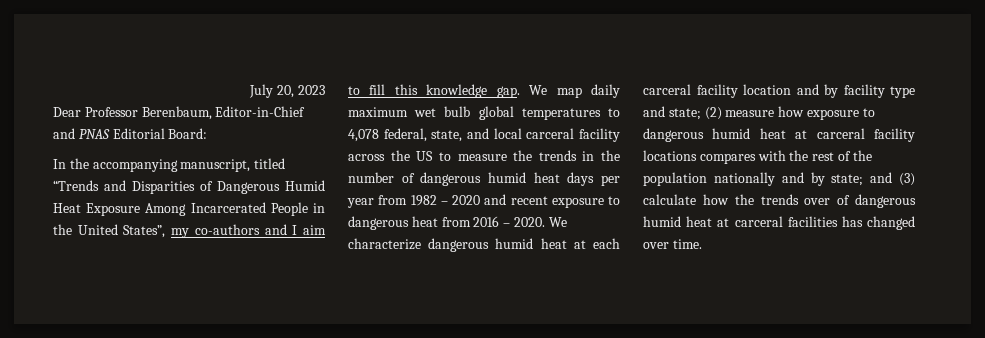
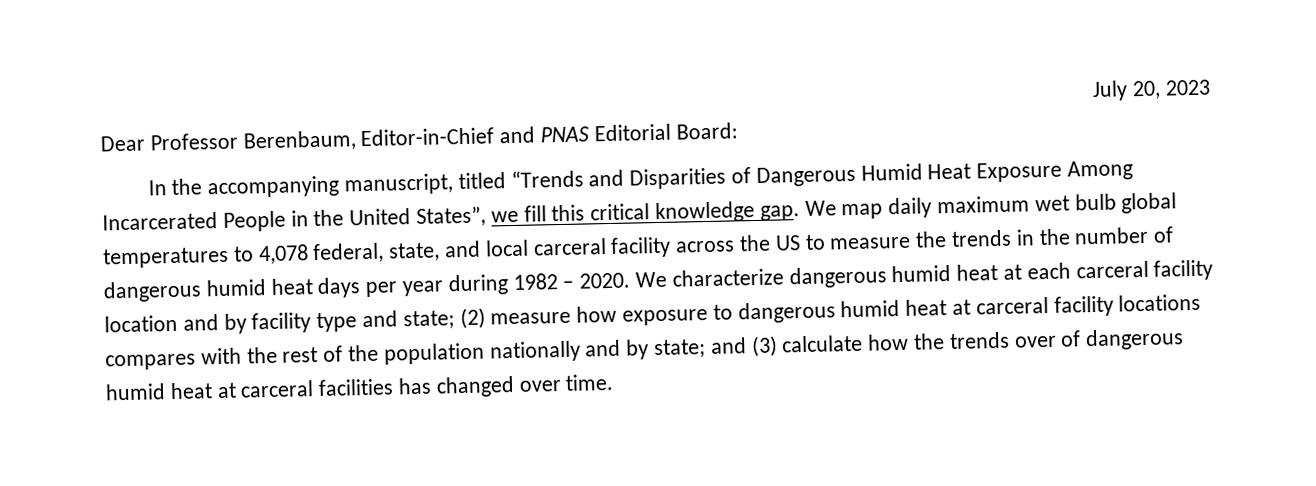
- In the accompanying manuscript, titled “Trends and Disparities of Dangerous Humid Heat Exposure Among Incarcerated People in the United States”, my co-authors and I aim to fill this knowledge gap.
+ In the accompanying manuscript, titled “Trends and Disparities of Dangerous Humid Heat Exposure Among Incarcerated People in the United States”, we fill this critical knowledge gap.
- We map daily maximum wet bulb global temperatures to 4,078 federal, state, and local carceral facility across the US to measure the trends in the number of dangerous humid heat days per year from 1982 – 2020 and recent exposure to dangerous heat from 2016 – 2020.
+ We map daily maximum wet bulb global temperatures to 4,078 federal, state, and local carceral facility across the US to measure the trends in the number of dangerous humid heat days per year during 1982 – 2020.

